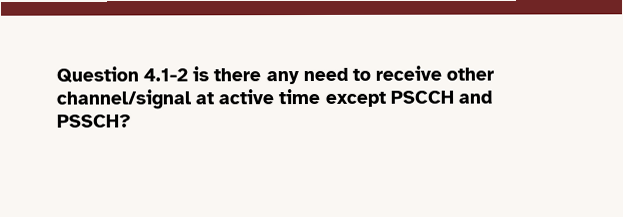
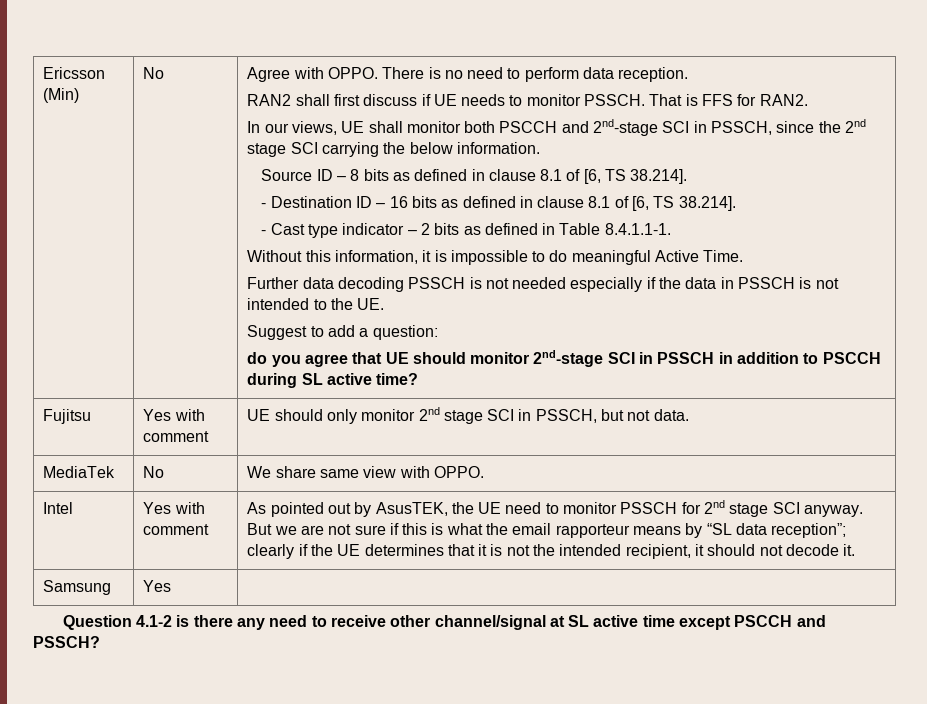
+ Ericsson (Min) | No | Agree with OPPO. There is no need to perform data reception.
+ RAN2 shall first discuss if UE needs to monitor PSSCH. That is FFS for RAN2.
+ In our views, UE shall monitor both PSCCH and 2nd-stage SCI in PSSCH, since the 2nd stage SCI carrying the below information.
+ Source ID – 8 bits as defined in clause 8.1 of [6, TS 38.214].
+ - Destination ID – 16 bits as defined in clause 8.1 of [6, TS 38.214].
+ - Cast type indicator – 2 bits as defined in Table 8.4.1.1-1.
+ Without this information, it is impossible to do meaningful Active Time.
+ Further data decoding PSSCH is not needed especially if the data in PSSCH is not intended to the UE.
+ Suggest to add a question:
+ do you agree that UE should monitor 2nd-stage SCI in PSSCH in addition to PSCCH during SL active time?
+ Fujitsu | Yes with comment | UE should only monitor 2nd stage SCI in PSSCH, but not data.
+ MediaTek | No | We share same view with OPPO.
+ Intel | Yes with comment | As pointed out by AsusTEK, the UE need to monitor PSSCH for 2nd stage SCI anyway. But we are not sure if this is what the email rapporteur means by “SL data reception”; clearly if the UE determines that it is not the intended recipient, it should not decode it.
+ Samsung | Yes |
- Question 4.1-2 is there any need to receive other channel/signal at active time except PSCCH and PSSCH?
+ Question 4.1-2 is there any need to receive other channel/signal at SL active time except PSCCH and PSSCH?

